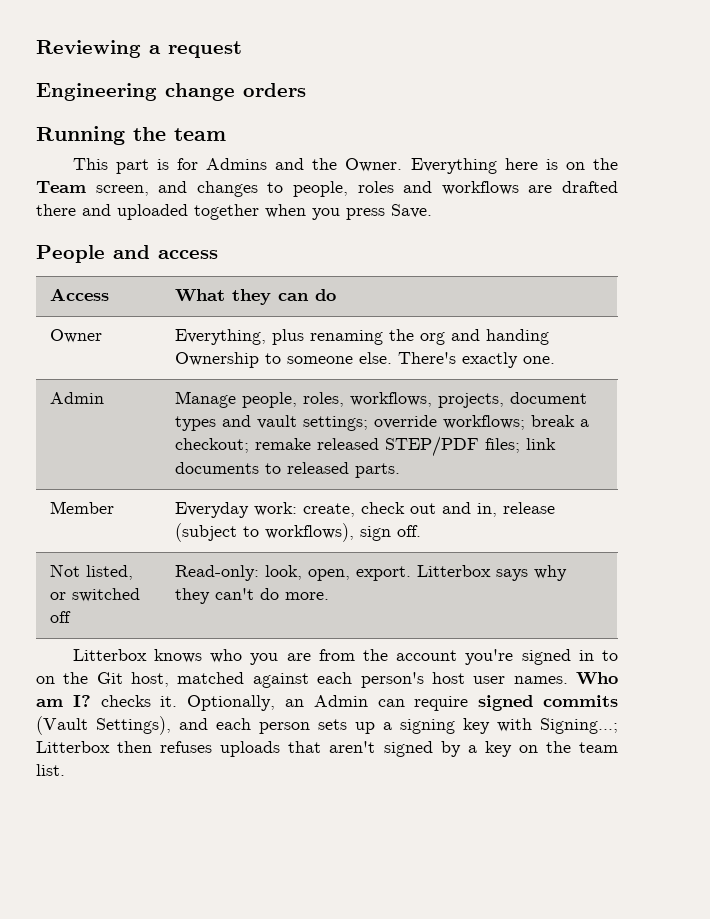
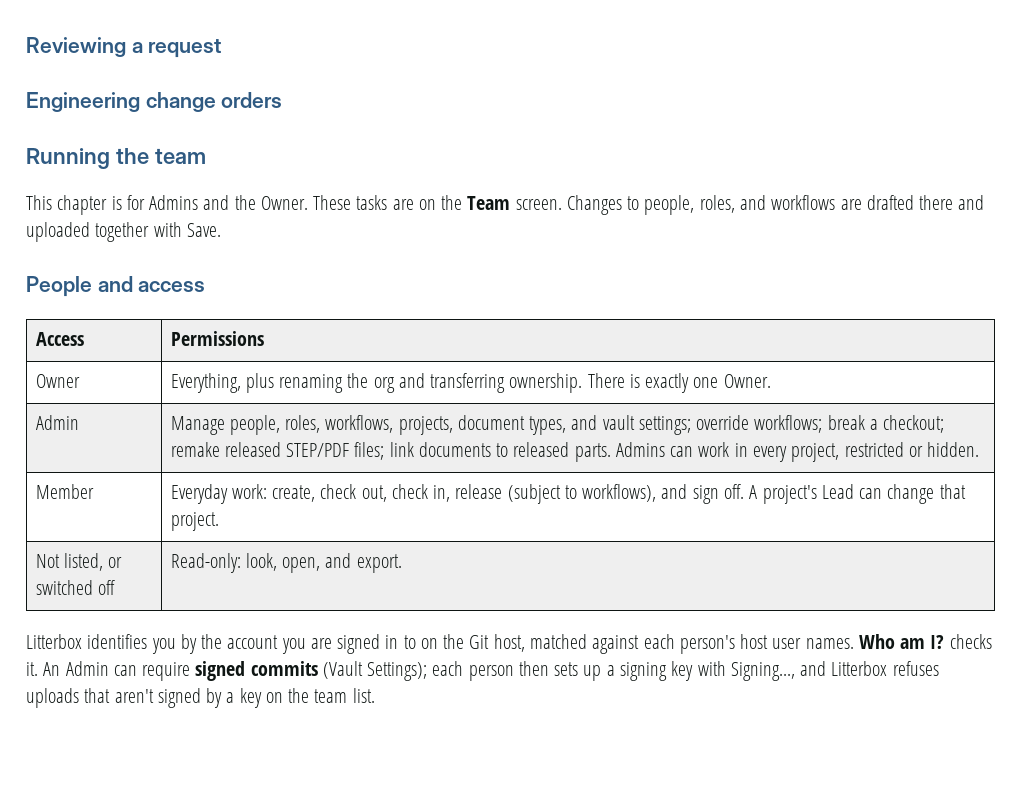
- This part is for Admins and the Owner.
+ This chapter is for Admins and the Owner.
- Everything here is on the Team screen, and changes to people, roles and workflows are drafted there and uploaded together when you press Save.
+ These tasks are on the Team screen. Changes to people, roles, and workflows are drafted there and uploaded together with Save.
- Access | What they can do
+ Access | Permissions
- Owner | Everything, plus renaming the org and handing Ownership to someone else. There's exactly one.
+ Owner | Everything, plus renaming the org and transferring ownership. There is exactly one Owner.
- Admin | Manage people, roles, workflows, projects, document types and vault settings; override workflows; break a checkout; remake released STEP/PDF files; link documents to released parts.
+ Admin | Manage people, roles, workflows, projects, document types, and vault settings; override workflows; break a checkout; remake released STEP/PDF files; link documents to released parts. Admins can work in every project, restricted or hidden.
- Member | Everyday work: create, check out and in, release (subject to workflows), sign off.
+ Member | Everyday work: create, check out, check in, release (subject to workflows), and sign off. A project's Lead can change that project.
- Not listed, or switched off | Read-only: look, open, export. Litterbox says why they can't do more.
- Litterbox knows who you are from the account you're signed in to on the Git host, matched against each person's host user names.
+ Not listed, or switched off | Read-only: look, open, and export.
+ Litterbox identifies you by the account you are signed in to on the Git host, matched against each person's host user names.
- Optionally, an Admin can require signed commits (Vault Settings), and each person sets up a signing key with Signing...; Litterbox then refuses uploads that aren't signed by a key on the team list.
+ An Admin can require signed commits (Vault Settings); each person then sets up a signing key with Signing..., and Litterbox refuses uploads that aren't signed by a key on the team list.

